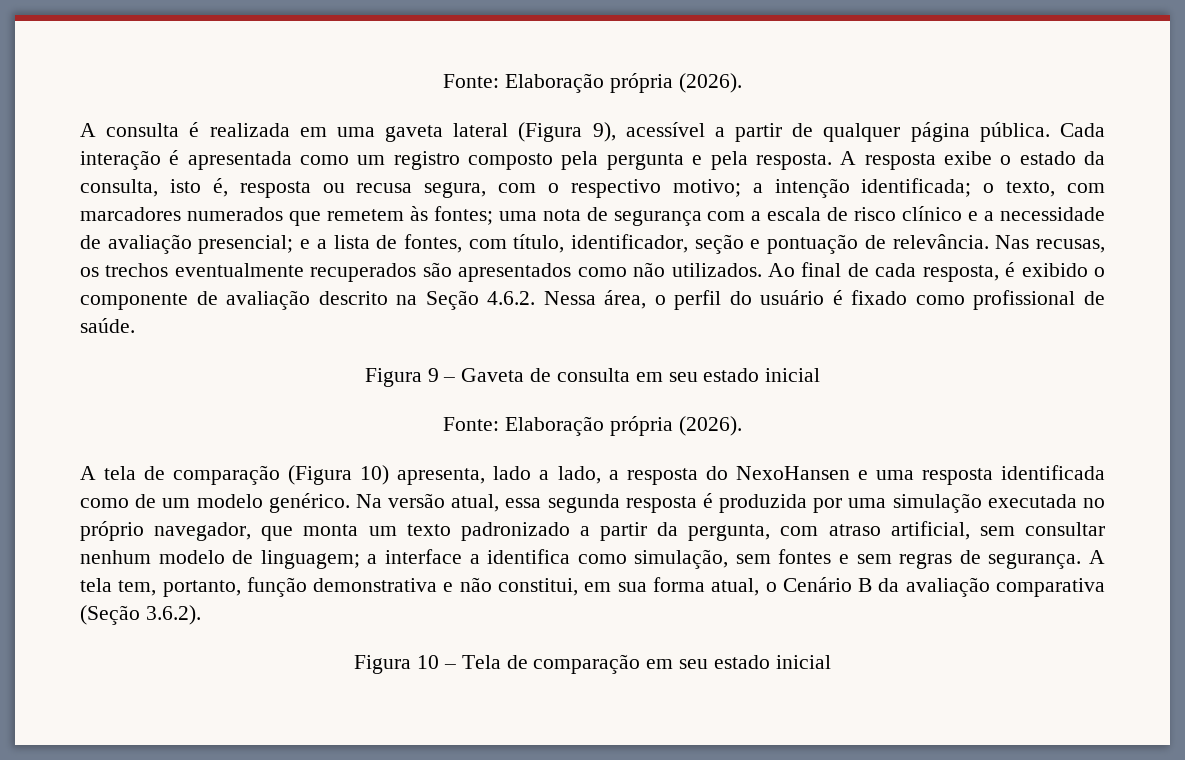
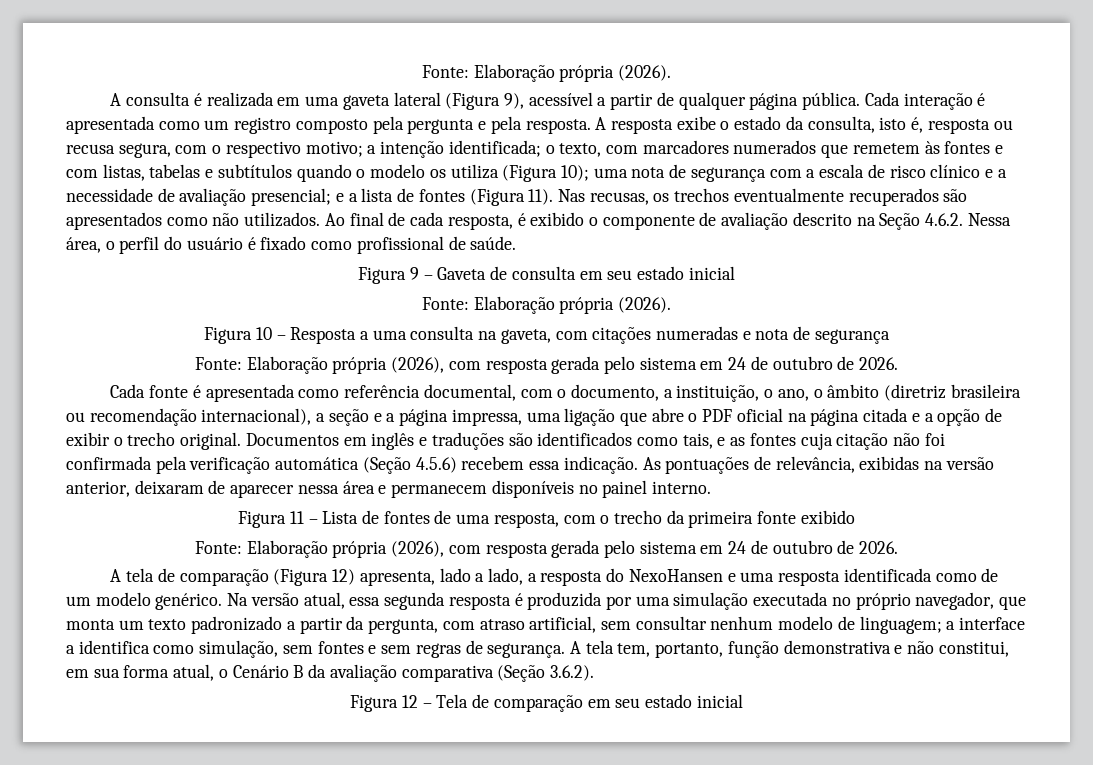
- A resposta exibe o estado da consulta, isto é, resposta ou recusa segura, com o respectivo motivo; a intenção identificada; o texto, com marcadores numerados que remetem às fontes; uma nota de segurança com a escala de risco clínico e a necessidade de avaliação presencial; e a lista de fontes, com título, identificador, seção e pontuação de relevância.
+ A resposta exibe o estado da consulta, isto é, resposta ou recusa segura, com o respectivo motivo; a intenção identificada; o texto, com marcadores numerados que remetem às fontes e com listas, tabelas e subtítulos quando o modelo os utiliza (Figura 10); uma nota de segurança com a escala de risco clínico e a necessidade de avaliação presencial; e a lista de fontes (Figura 11).
+ Figura 10 – Resposta a uma consulta na gaveta, com citações numeradas e nota de segurança
+ Fonte: Elaboração própria (2026), com resposta gerada pelo sistema em 24 de outubro de 2026.
+ Cada fonte é apresentada como referência documental, com o documento, a instituição, o ano, o âmbito (diretriz brasileira ou recomendação internacional), a seção e a página impressa, uma ligação que abre o PDF oficial na página citada e a opção de exibir o trecho original. Documentos em inglês e traduções são identificados como tais, e as fontes cuja citação não foi confirmada pela verificação automática (Seção 4.5.6) recebem essa indicação. As pontuações de relevância, exibidas na versão anterior, deixaram de aparecer nessa área e permanecem disponíveis no painel interno.
+ Figura 11 – Lista de fontes de uma resposta, com o trecho da primeira fonte exibido
+ Fonte: Elaboração própria (2026), com resposta gerada pelo sistema em 24 de outubro de 2026.
- A tela de comparação (Figura 10) apresenta, lado a lado, a resposta do NexoHansen e uma resposta identificada como de um modelo genérico.
+ A tela de comparação (Figura 12) apresenta, lado a lado, a resposta do NexoHansen e uma resposta identificada como de um modelo genérico.
- Figura 10 – Tela de comparação em seu estado inicial
+ Figura 12 – Tela de comparação em seu estado inicial

